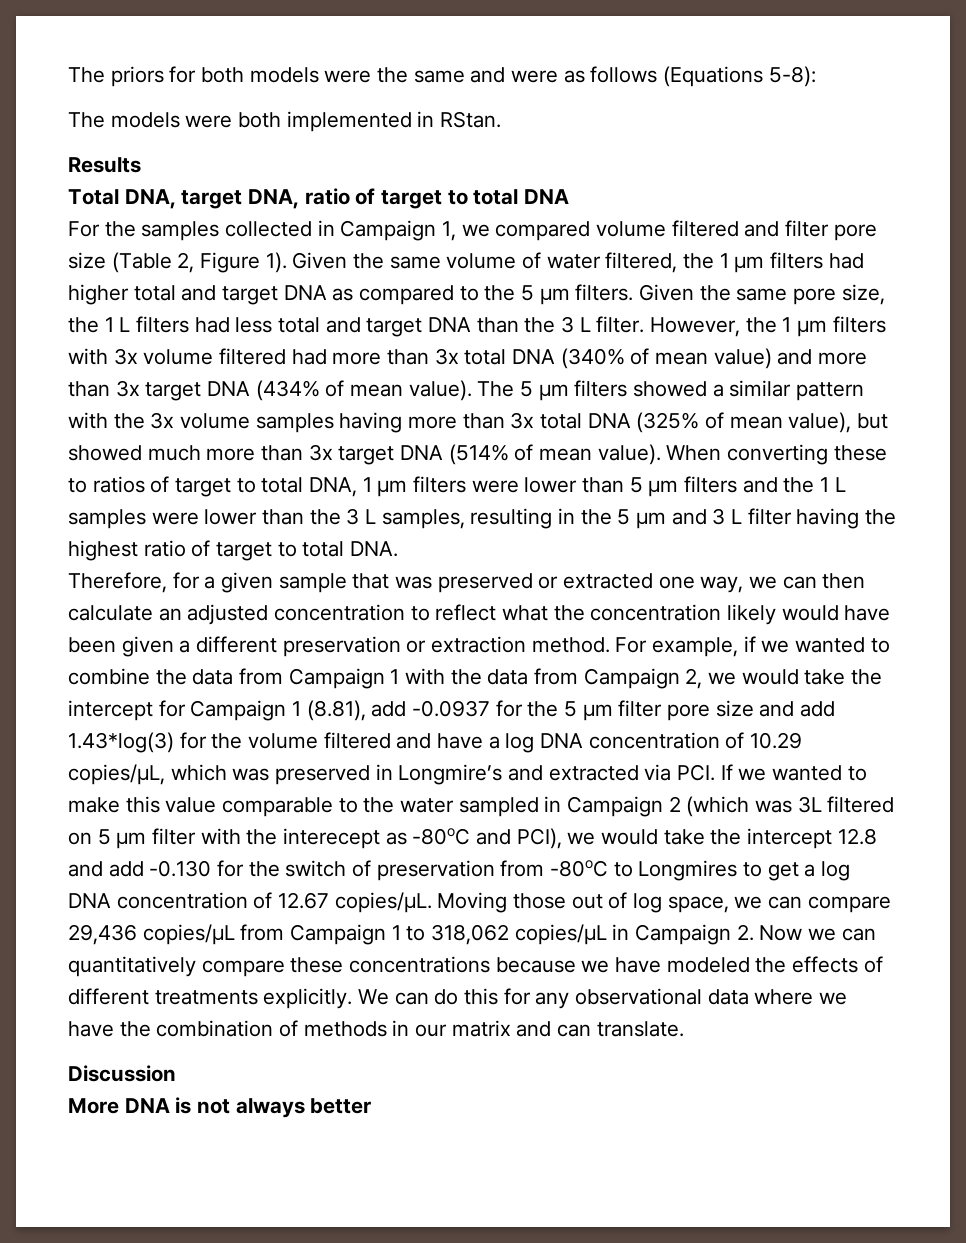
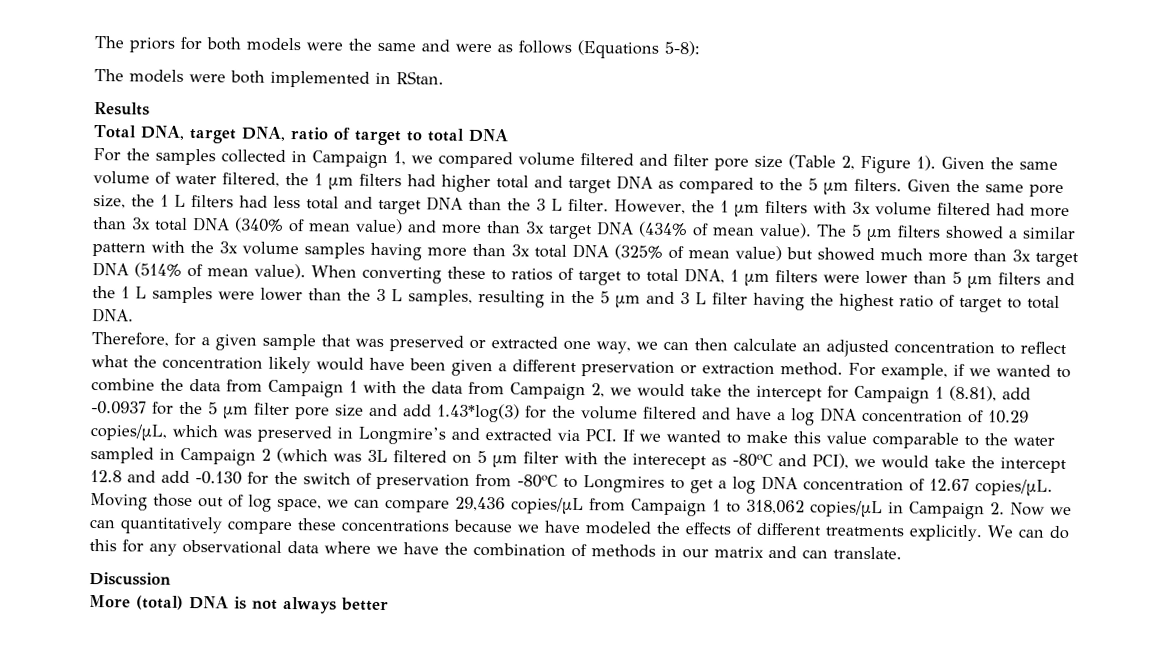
- The 5 μm filters showed a similar pattern with the 3x volume samples having more than 3x total DNA (325% of mean value), but showed much more than 3x target DNA (514% of mean value).
+ The 5 μm filters showed a similar pattern with the 3x volume samples having more than 3x total DNA (325% of mean value) but showed much more than 3x target DNA (514% of mean value).
- More DNA is not always better
+ More (total) DNA is not always better

